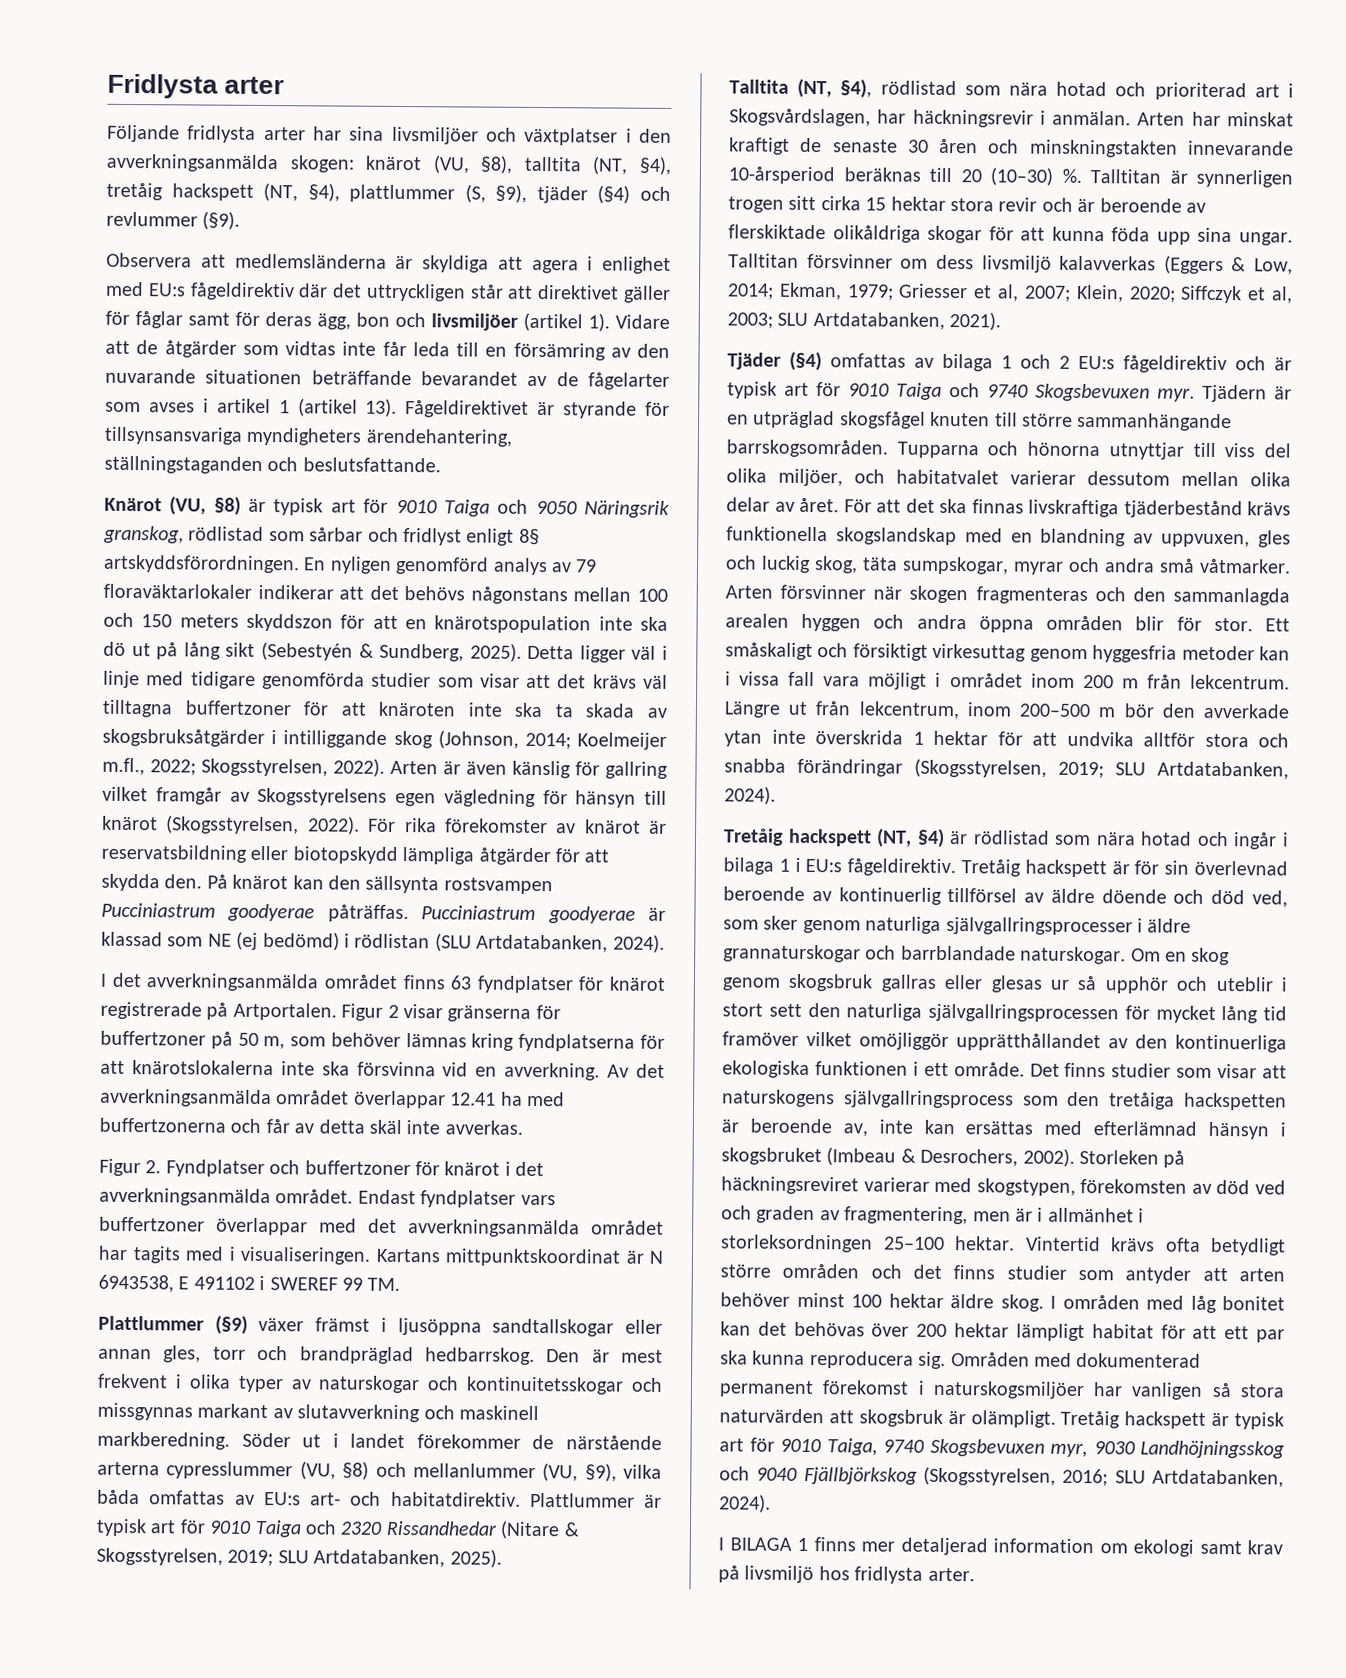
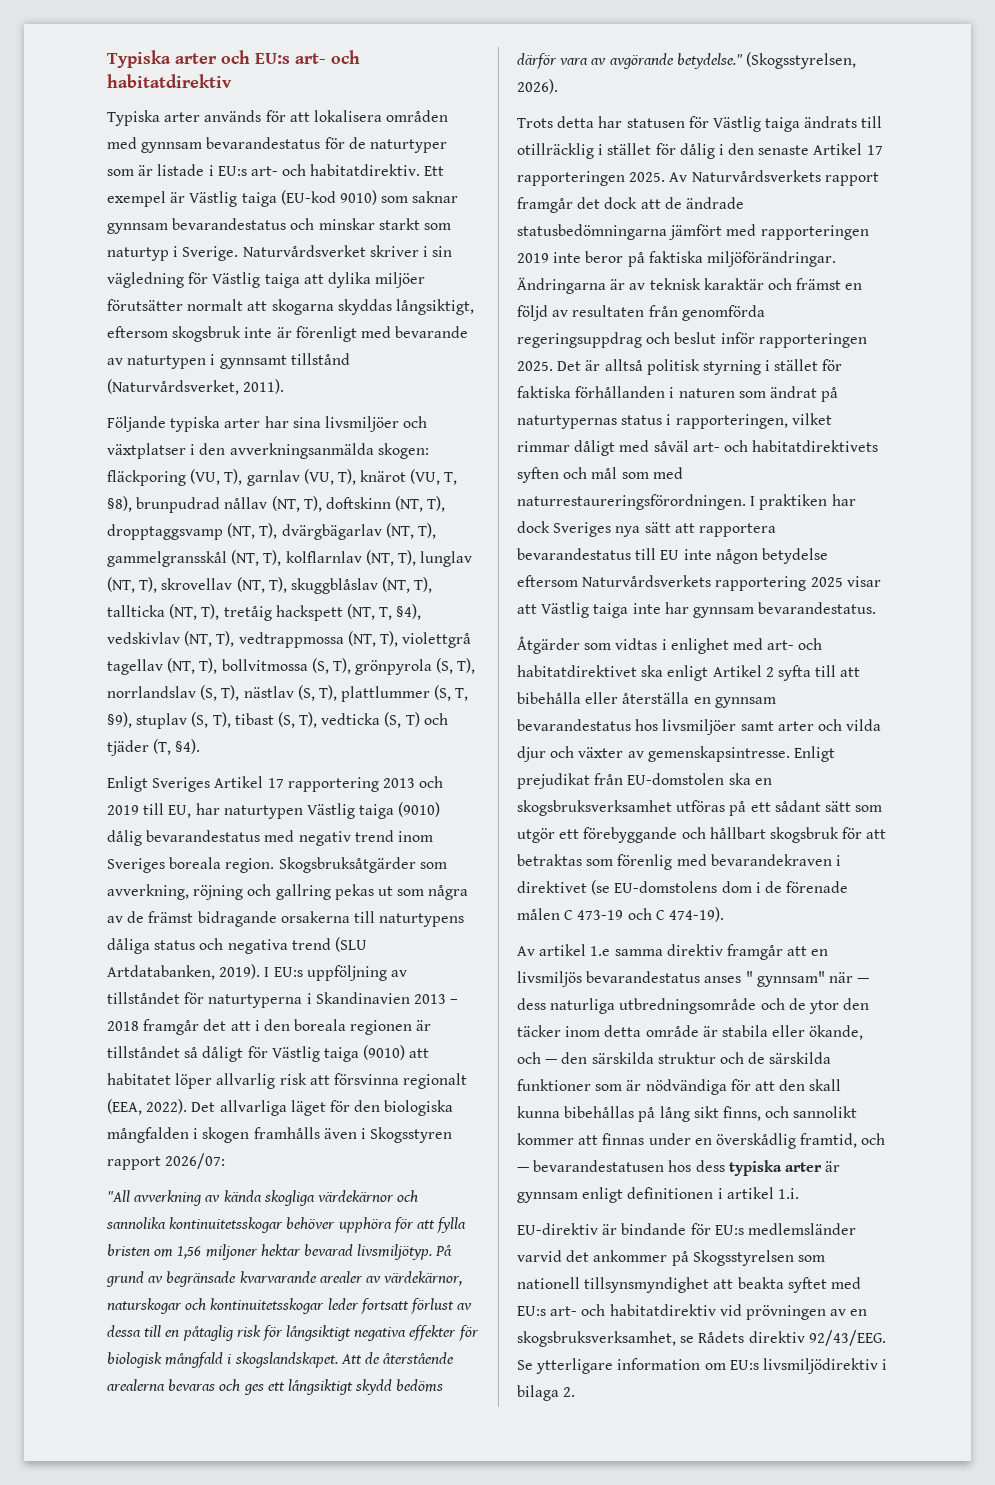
- Fridlysta arter
+ Typiska arter och EU:s art- och habitatdirektiv
+ Typiska arter används för att lokalisera områden med gynnsam bevarandestatus för de naturtyper som är listade i EU:s art- och habitatdirektiv. Ett exempel är Västlig taiga (EU-kod 9010) som saknar gynnsam bevarandestatus och minskar starkt som naturtyp i Sverige. Naturvårdsverket skriver i sin vägledning för Västlig taiga att dylika miljöer förutsätter normalt att skogarna skyddas långsiktigt, eftersom skogsbruk inte är förenligt med bevarande av naturtypen i gynnsamt tillstånd (Naturvårdsverket, 2011).
- Följande fridlysta arter har sina livsmiljöer och växtplatser i den avverkningsanmälda skogen: knärot (VU, §8), talltita (NT, §4), tretåig hackspett (NT, §4), plattlummer (S, §9), tjäder (§4) och revlummer (§9).
- Observera att medlemsländerna är skyldiga att agera i enlighet med EU:s fågeldirektiv där det uttryckligen står att direktivet gäller för fåglar samt för deras ägg, bon och livsmiljöer (artikel 1). Vidare att de åtgärder som vidtas inte får leda till en försämring av den nuvarande situationen beträffande bevarandet av de fågelarter som avses i artikel 1 (artikel 13). Fågeldirektivet är styrande för tillsynsansvariga myndigheters ärendehantering, ställningstaganden och beslutsfattande.
- Knärot (VU, §8) är typisk art för 9010 Taiga och 9050 Näringsrik granskog, rödlistad som sårbar och fridlyst enligt 8§ artskyddsförordningen. En nyligen genomförd analys av 79 floraväktarlokaler indikerar att det behövs någonstans mellan 100 och 150 meters skyddszon för att en knärotspopulation inte ska dö ut på lång sikt (Sebestyén & Sundberg, 2025). Detta ligger väl i linje med tidigare genomförda studier som visar att det krävs väl tilltagna buffertzoner för att knäroten inte ska ta skada av skogsbruksåtgärder i intilliggande skog (Johnson, 2014; Koelmeijer m.fl., 2022; Skogsstyrelsen, 2022). Arten är även känslig för gallring vilket framgår av Skogsstyrelsens egen vägledning för hänsyn till knärot (Skogsstyrelsen, 2022). För rika förekomster av knärot är reservatsbildning eller biotopskydd lämpliga åtgärder för att skydda den. På knärot kan den sällsynta rostsvampen Pucciniastrum goodyerae påträffas. Pucciniastrum goodyerae är klassad som NE (ej bedömd) i rödlistan (SLU Artdatabanken, 2024).
- I det avverkningsanmälda området finns 63 fyndplatser för knärot registrerade på Artportalen. Figur 2 visar gränserna för buffertzoner på 50 m, som behöver lämnas kring fyndplatserna för att knärotslokalerna inte ska försvinna vid en avverkning. Av det avverkningsanmälda området överlappar 12.41 ha med buffertzonerna och får av detta skäl inte avverkas.
- Figur 2. Fyndplatser och buffertzoner för knärot i det avverkningsanmälda området. Endast fyndplatser vars buffertzoner överlappar med det avverkningsanmälda området har tagits med i visualiseringen. Kartans mittpunktskoordinat är N 6943538, E 491102 i SWEREF 99 TM.
- Plattlummer (§9) växer främst i ljusöppna sandtallskogar eller annan gles, torr och brandpräglad hedbarrskog. Den är mest frekvent i olika typer av naturskogar och kontinuitetsskogar och missgynnas markant av slutavverkning och maskinell markberedning. Söder ut i landet förekommer de närstående arterna cypresslummer (VU, §8) och mellanlummer (VU, §9), vilka båda omfattas av EU:s art- och habitatdirektiv. Plattlummer är typisk art för 9010 Taiga och 2320 Rissandhedar (Nitare & Skogsstyrelsen, 2019; SLU Artdatabanken, 2025).
- Talltita (NT, §4), rödlistad som nära hotad och prioriterad art i Skogsvårdslagen, har häckningsrevir i anmälan. Arten har minskat kraftigt de senaste 30 åren och minskningstakten innevarande 10-årsperiod beräknas till 20 (10–30) %. Talltitan är synnerligen trogen sitt cirka 15 hektar stora revir och är beroende av flerskiktade olikåldriga skogar för att kunna föda upp sina ungar. Talltitan försvinner om dess livsmiljö kalavverkas (Eggers & Low, 2014; Ekman, 1979; Griesser et al, 2007; Klein, 2020; Siffczyk et al, 2003; SLU Artdatabanken, 2021).
- Tjäder (§4) omfattas av bilaga 1 och 2 EU:s fågeldirektiv och är typisk art för 9010 Taiga och 9740 Skogsbevuxen myr. Tjädern är en utpräglad skogsfågel knuten till större sammanhängande barrskogsområden. Tupparna och hönorna utnyttjar till viss del olika miljöer, och habitatvalet varierar dessutom mellan olika delar av året. För att det ska finnas livskraftiga tjäderbestånd krävs funktionella skogslandskap med en blandning av uppvuxen, gles och luckig skog, täta sumpskogar, myrar och andra små våtmarker. Arten försvinner när skogen fragmenteras och den sammanlagda arealen hyggen och andra öppna områden blir för stor. Ett småskaligt och försiktigt virkesuttag genom hyggesfria metoder kan i vissa fall vara möjligt i området inom 200 m från lekcentrum. Längre ut från lekcentrum, inom 200–500 m bör den avverkade ytan inte överskrida 1 hektar för att undvika alltför stora och snabba förändringar (Skogsstyrelsen, 2019; SLU Artdatabanken, 2024).
- Tretåig hackspett (NT, §4) är rödlistad som nära hotad och ingår i bilaga 1 i EU:s fågeldirektiv. Tretåig hackspett är för sin överlevnad beroende av kontinuerlig tillförsel av äldre döende och död ved, som sker genom naturliga självgallringsprocesser i äldre grannaturskogar och barrblandade naturskogar. Om en skog genom skogsbruk gallras eller glesas ur så upphör och uteblir i stort sett den naturliga självgallringsprocessen för mycket lång tid framöver vilket omöjliggör upprätthållandet av den kontinuerliga ekologiska funktionen i ett område. Det finns studier som visar att naturskogens självgallringsprocess som den tretåiga hackspetten är beroende av, inte kan ersättas med efterlämnad hänsyn i skogsbruket (Imbeau & Desrochers, 2002). Storleken på häckningsreviret varierar med skogstypen, förekomsten av död ved och graden av fragmentering, men är i allmänhet i storleksordningen 25–100 hektar. Vintertid krävs ofta betydligt större områden och det finns studier som antyder att arten behöver minst 100 hektar äldre skog. I områden med låg bonitet kan det behövas över 200 hektar lämpligt habitat för att ett par ska kunna reproducera sig. Områden med dokumenterad permanent förekomst i naturskogsmiljöer har vanligen så stora naturvärden att skogsbruk är olämpligt. Tretåig hackspett är typisk art för 9010 Taiga, 9740 Skogsbevuxen myr, 9030 Landhöjningsskog och 9040 Fjällbjörkskog (Skogsstyrelsen, 2016; SLU Artdatabanken, 2024).
- I BILAGA 1 finns mer detaljerad information om ekologi samt krav på livsmiljö hos fridlysta arter.
+ Följande typiska arter har sina livsmiljöer och växtplatser i den avverkningsanmälda skogen: fläckporing (VU, T), garnlav (VU, T), knärot (VU, T, §8), brunpudrad nållav (NT, T), doftskinn (NT, T), dropptaggsvamp (NT, T), dvärgbägarlav (NT, T), gammelgransskål (NT, T), kolflarnlav (NT, T), lunglav (NT, T), skrovellav (NT, T), skuggblåslav (NT, T), tallticka (NT, T), tretåig hackspett (NT, T, §4), vedskivlav (NT, T), vedtrappmossa (NT, T), violettgrå tagellav (NT, T), bollvitmossa (S, T), grönpyrola (S, T), norrlandslav (S, T), nästlav (S, T), plattlummer (S, T, §9), stuplav (S, T), tibast (S, T), vedticka (S, T) och tjäder (T, §4).
+ Enligt Sveriges Artikel 17 rapportering 2013 och 2019 till EU, har naturtypen Västlig taiga (9010) dålig bevarandestatus med negativ trend inom Sveriges boreala region. Skogsbruksåtgärder som avverkning, röjning och gallring pekas ut som några av de främst bidragande orsakerna till naturtypens dåliga status och negativa trend (SLU Artdatabanken, 2019). I EU:s uppföljning av tillståndet för naturtyperna i Skandinavien 2013 – 2018 framgår det att i den boreala regionen är tillståndet så dåligt för Västlig taiga (9010) att habitatet löper allvarlig risk att försvinna regionalt (EEA, 2022). Det allvarliga läget för den biologiska mångfalden i skogen framhålls även i Skogsstyren rapport 2026/07:
+ "All avverkning av kända skogliga värdekärnor och sannolika kontinuitetsskogar behöver upphöra för att fylla bristen om 1,56 miljoner hektar bevarad livsmiljötyp. På grund av begränsade kvarvarande arealer av värdekärnor, naturskogar och kontinuitetsskogar leder fortsatt förlust av dessa till en påtaglig risk för långsiktigt negativa effekter för biologisk mångfald i skogslandskapet. Att de återstående arealerna bevaras och ges ett långsiktigt skydd bedöms därför vara av avgörande betydelse." (Skogsstyrelsen, 2026).
+ Trots detta har statusen för Västlig taiga ändrats till otillräcklig i stället för dålig i den senaste Artikel 17 rapporteringen 2025. Av Naturvårdsverkets rapport framgår det dock att de ändrade statusbedömningarna jämfört med rapporteringen 2019 inte beror på faktiska miljöförändringar. Ändringarna är av teknisk karaktär och främst en följd av resultaten från genomförda regeringsuppdrag och beslut inför rapporteringen 2025. Det är alltså politisk styrning i stället för faktiska förhållanden i naturen som ändrat på naturtypernas status i rapporteringen, vilket rimmar dåligt med såväl art- och habitatdirektivets syften och mål som med naturrestaureringsförordningen. I praktiken har dock Sveriges nya sätt att rapportera bevarandestatus till EU inte någon betydelse eftersom Naturvårdsverkets rapportering 2025 visar att Västlig taiga inte har gynnsam bevarandestatus.
+ Åtgärder som vidtas i enlighet med art- och habitatdirektivet ska enligt Artikel 2 syfta till att bibehålla eller återställa en gynnsam bevarandestatus hos livsmiljöer samt arter och vilda djur och växter av gemenskapsintresse. Enligt prejudikat från EU-domstolen ska en skogsbruksverksamhet utföras på ett sådant sätt som utgör ett förebyggande och hållbart skogsbruk för att betraktas som förenlig med bevarandekraven i direktivet (se EU-domstolens dom i de förenade målen C 473-19 och C 474-19).
+ Av artikel 1.e samma direktiv framgår att en livsmiljös bevarandestatus anses " gynnsam" när — dess naturliga utbredningsområde och de ytor den täcker inom detta område är stabila eller ökande, och — den särskilda struktur och de särskilda funktioner som är nödvändiga för att den skall kunna bibehållas på lång sikt finns, och sannolikt kommer att finnas under en överskådlig framtid, och — bevarandestatusen hos dess typiska arter är gynnsam enligt definitionen i artikel 1.i.
+ EU-direktiv är bindande för EU:s medlemsländer varvid det ankommer på Skogsstyrelsen som nationell tillsynsmyndighet att beakta syftet med EU:s art- och habitatdirektiv vid prövningen av en skogsbruksverksamhet, se Rådets direktiv 92/43/EEG. Se ytterligare information om EU:s livsmiljödirektiv i bilaga 2.

